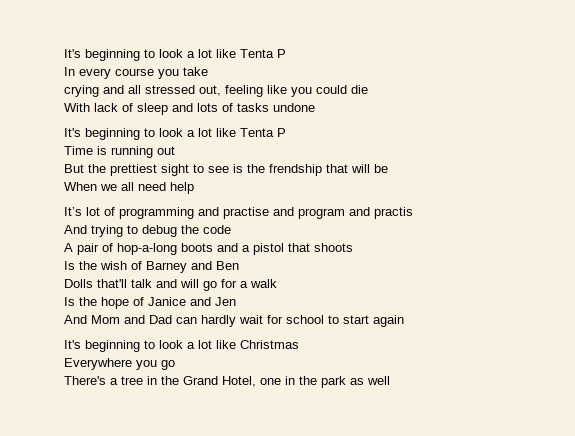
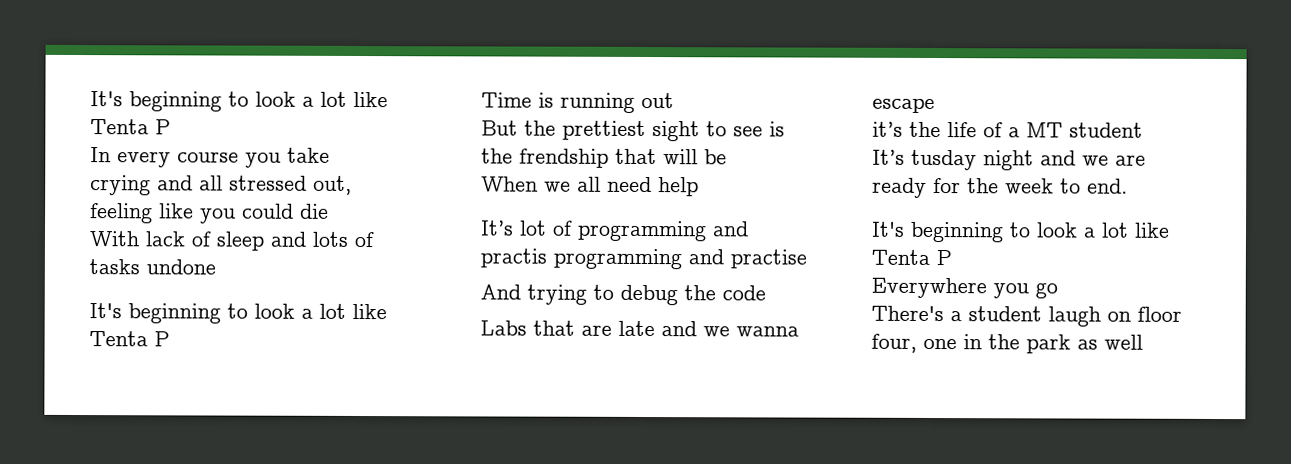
- It’s lot of programming and practise and program and practis
+ It’s lot of programming and practis programming and practise
- A pair of hop-a-long boots and a pistol that shoots
- Is the wish of Barney and Ben
- Dolls that'll talk and will go for a walk
- Is the hope of Janice and Jen
- And Mom and Dad can hardly wait for school to start again
- It's beginning to look a lot like Christmas
+ Labs that are late and we wanna escape
+ it’s the life of a MT student
+ It’s tusday night and we are ready for the week to end.
+ It's beginning to look a lot like Tenta P
- There's a tree in the Grand Hotel, one in the park as well
+ There's a student laugh on floor four, one in the park as well

